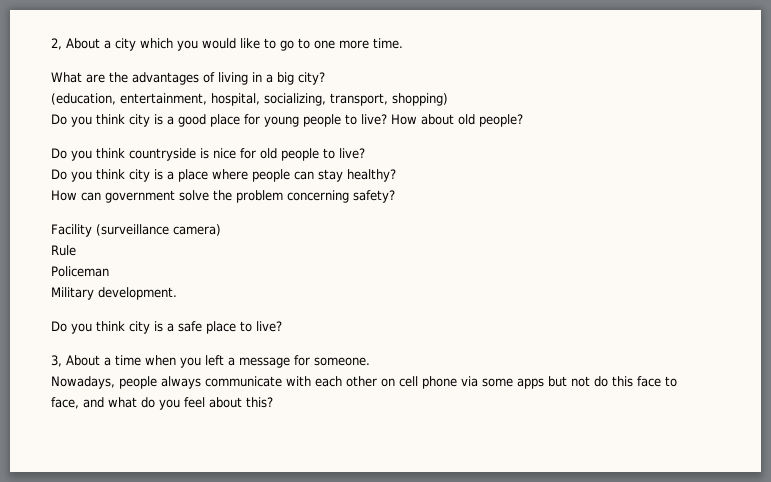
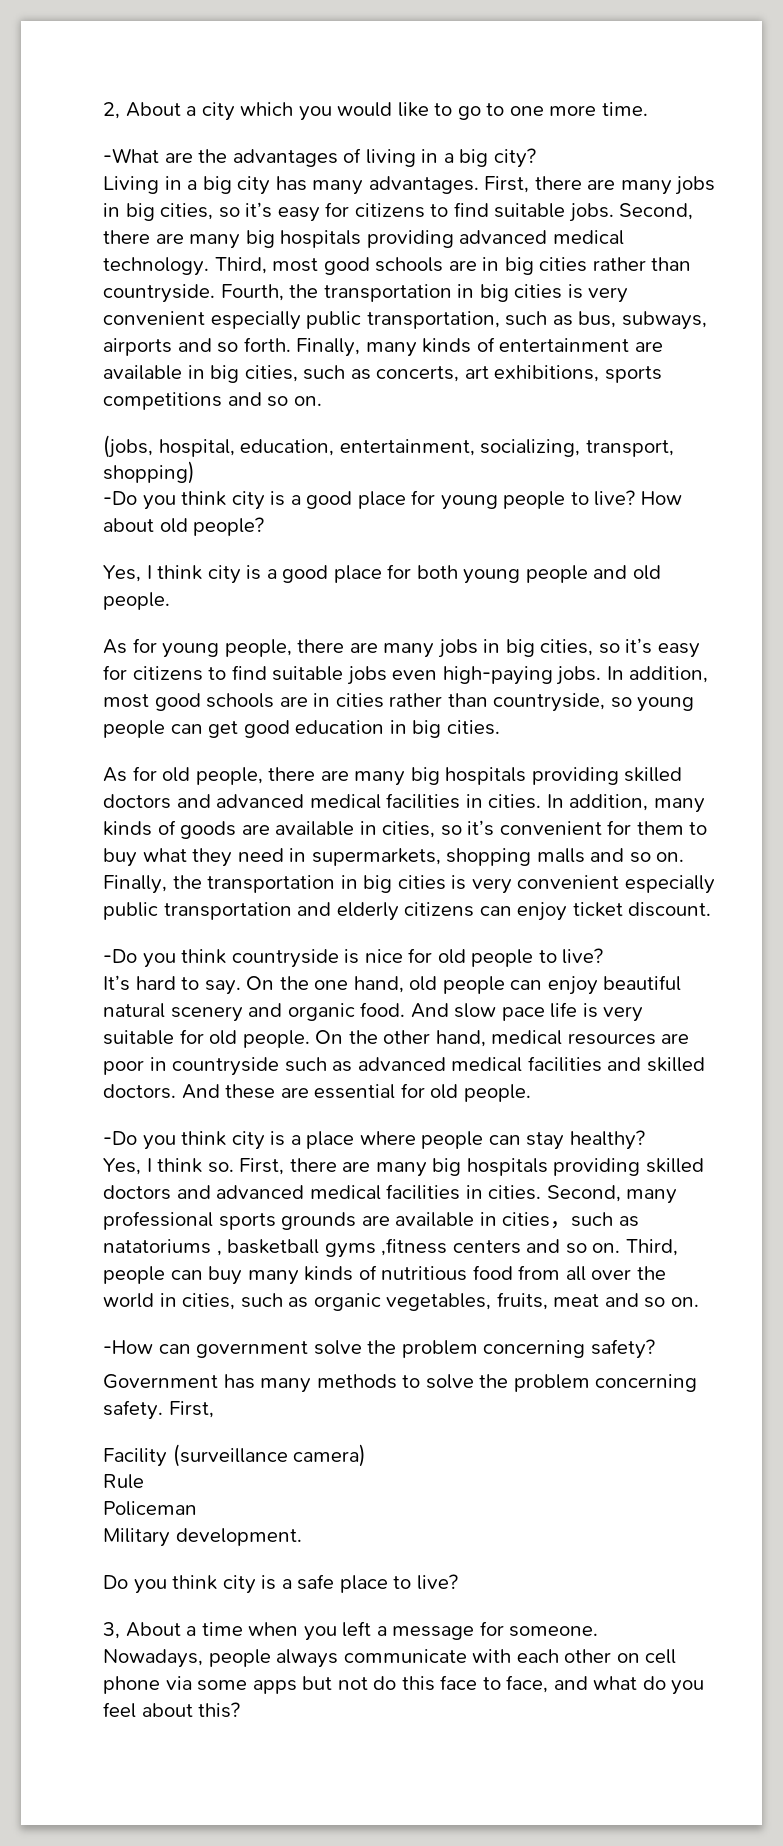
- What are the advantages of living in a big city?
+ -What are the advantages of living in a big city?
- (education, entertainment, hospital, socializing, transport, shopping)
+ Living in a big city has many advantages. First, there are many jobs in big cities, so it’s easy for citizens to find suitable jobs. Second, there are many big hospitals providing advanced medical technology. Third, most good schools are in big cities rather than countryside. Fourth, the transportation in big cities is very convenient especially public transportation, such as bus, subways, airports and so forth. Finally, many kinds of entertainment are available in big cities, such as concerts, art exhibitions, sports competitions and so on.
+ (jobs, hospital, education, entertainment, socializing, transport, shopping)
- Do you think city is a good place for young people to live?
+ -Do you think city is a good place for young people to live?
- Do you think countryside is nice for old people to live?
+ Yes, I think city is a good place for both young people and old people.
+ As for young people, there are many jobs in big cities, so it’s easy for citizens to find suitable jobs even high-paying jobs. In addition, most good schools are in cities rather than countryside, so young people can get good education in big cities.
+ As for old people, there are many big hospitals providing skilled doctors and advanced medical facilities in cities. In addition, many kinds of goods are available in cities, so it’s convenient for them to buy what they need in supermarkets, shopping malls and so on. Finally, the transportation in big cities is very convenient especially public transportation and elderly citizens can enjoy ticket discount.
+ -Do you think countryside is nice for old people to live?
- Do you think city is a place where people can stay healthy?
+ It’s hard to say. On the one hand, old people can enjoy beautiful natural scenery and organic food. And slow pace life is very suitable for old people. On the other hand, medical resources are poor in countryside such as advanced medical facilities and skilled doctors. And these are essential for old people.
+ -Do you think city is a place where people can stay healthy?
- How can government solve the problem concerning safety?
+ Yes, I think so. First, there are many big hospitals providing skilled doctors and advanced medical facilities in cities. Second, many professional sports grounds are available in cities，such as natatoriums , basketball gyms ,fitness centers and so on. Third, people can buy many kinds of nutritious food from all over the world in cities, such as organic vegetables, fruits, meat and so on.
+ -How can government solve the problem concerning safety?
+ Government has many methods to solve the problem concerning safety. First,

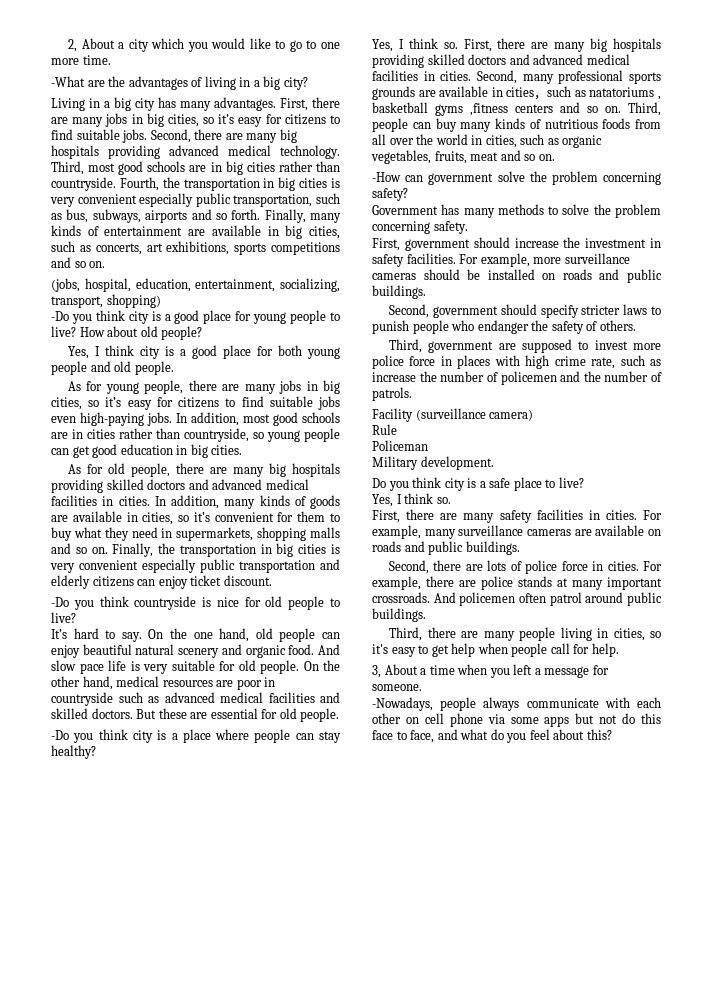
- And these are essential for old people.
+ But these are essential for old people.
- Third, people can buy many kinds of nutritious food from all over the world in cities, such as organic vegetables, fruits, meat and so on.
+ Third, people can buy many kinds of nutritious foods from all over the world in cities, such as organic vegetables, fruits, meat and so on.
- Government has many methods to solve the problem concerning safety. First,
+ Government has many methods to solve the problem concerning safety.
+ First, government should increase the investment in safety facilities. For example, more surveillance cameras should be installed on roads and public buildings.
+ Second, government should specify stricter laws to punish people who endanger the safety of others.
+ Third, government are supposed to invest more police force in places with high crime rate, such as increase the number of policemen and the number of patrols.
  Do you think city is a safe place to live?
+ Yes, I think so.
+ First, there are many safety facilities in cities. For example, many surveillance cameras are available on roads and public buildings.
+ Second, there are lots of police force in cities. For example, there are police stands at many important crossroads. And policemen often patrol around public buildings.
+ Third, there are many people living in cities, so it's easy to get help when people call for help.
- Nowadays, people always communicate with each other on cell phone via some apps but not do this face to face, and what do you feel about this?
+ -Nowadays, people always communicate with each other on cell phone via some apps but not do this face to face, and what do you feel about this?

